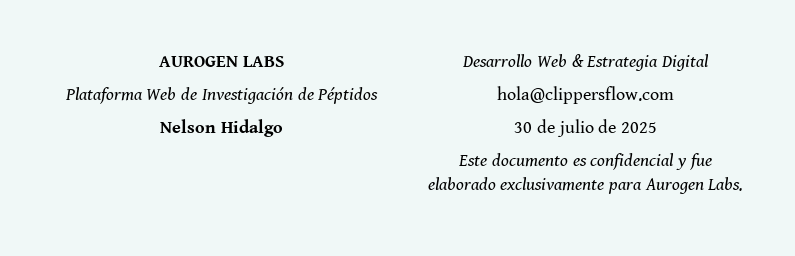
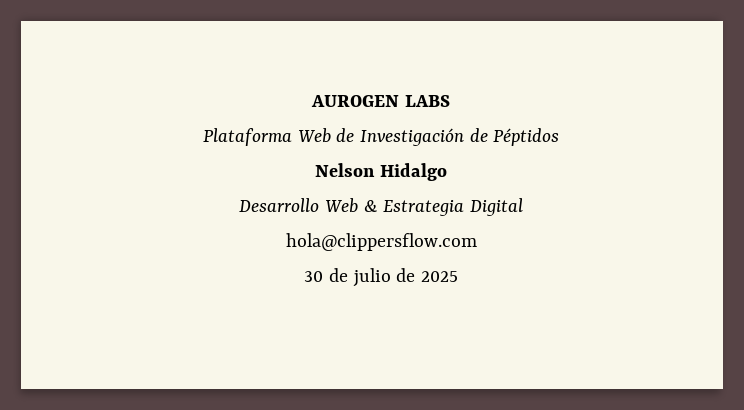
- Este documento es confidencial y fue elaborado exclusivamente para Aurogen Labs.

